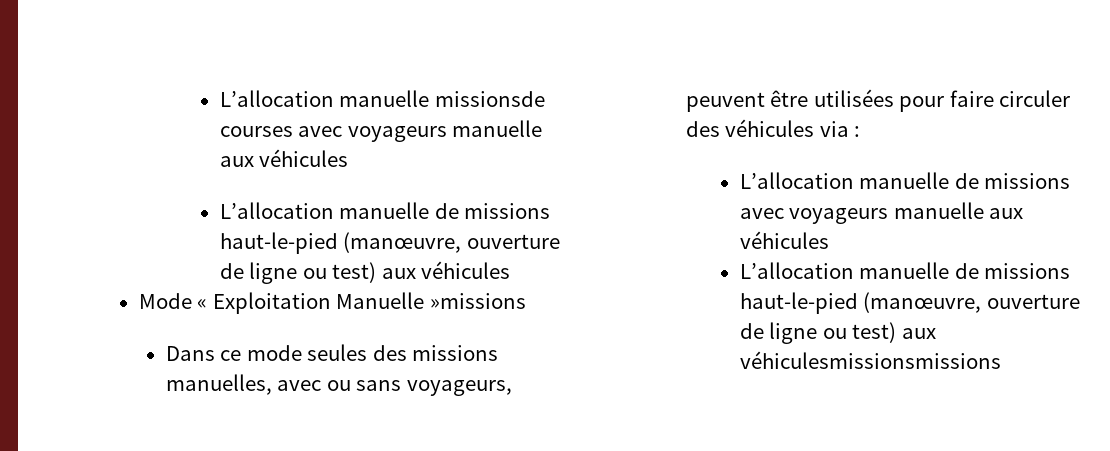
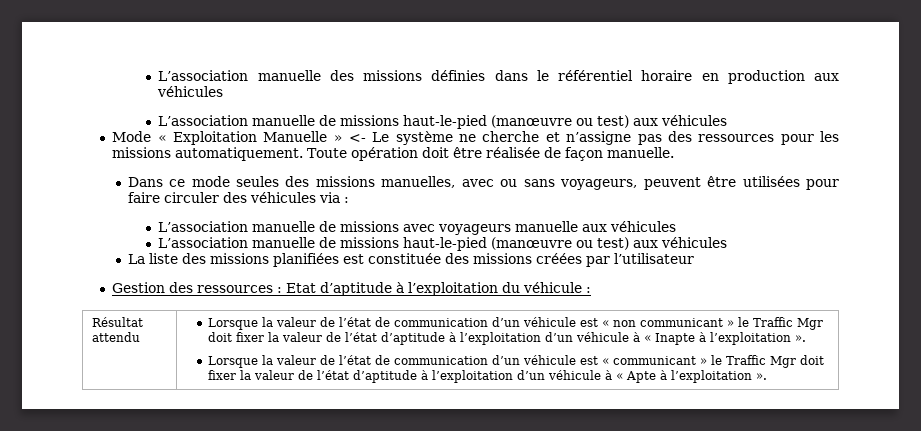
- L’allocation manuelle missionsde courses avec voyageurs manuelle aux véhicules
- L’allocation manuelle de missions haut-le-pied (manœuvre, ouverture de ligne ou test) aux véhicules
+ L’association manuelle des missions définies dans le référentiel horaire en production aux véhicules
+ L’association manuelle de missions haut-le-pied (manœuvre ou test) aux véhicules
- Mode « Exploitation Manuelle »missions
+ Mode « Exploitation Manuelle » <- Le système ne cherche et n’assigne pas des ressources pour les missions automatiquement. Toute opération doit être réalisée de façon manuelle.
- L’allocation manuelle de missions avec voyageurs manuelle aux véhicules
- L’allocation manuelle de missions haut-le-pied (manœuvre, ouverture de ligne ou test) aux véhiculesmissionsmissions
+ L’association manuelle de missions avec voyageurs manuelle aux véhicules
+ L’association manuelle de missions haut-le-pied (manœuvre ou test) aux véhicules
+ La liste des missions planifiées est constituée des missions créées par l’utilisateur
+ Gestion des ressources : Etat d’aptitude à l’exploitation du véhicule :
+ Résultat attendu | Lorsque la valeur de l’état de communication d’un véhicule est « non communicant » le Traffic Mgr doit fixer la valeur de l’état d’aptitude à l’exploitation d’un véhicule à « Inapte à l’exploitation ».
+ Lorsque la valeur de l’état de communication d’un véhicule est « communicant » le Traffic Mgr doit fixer la valeur de l’état d’aptitude à l’exploitation d’un véhicule à « Apte à l’exploitation ».

